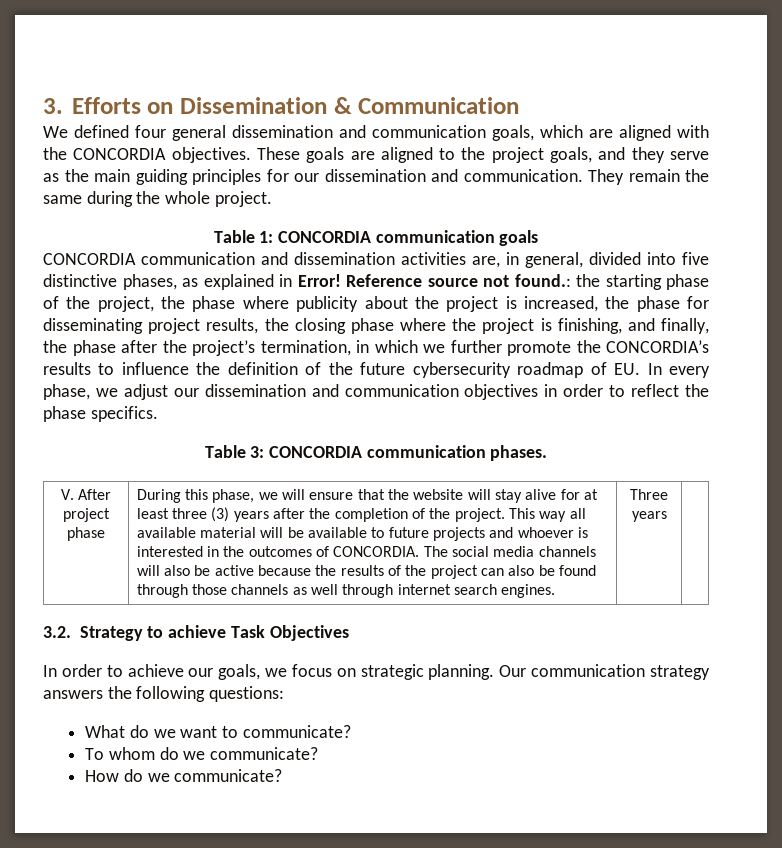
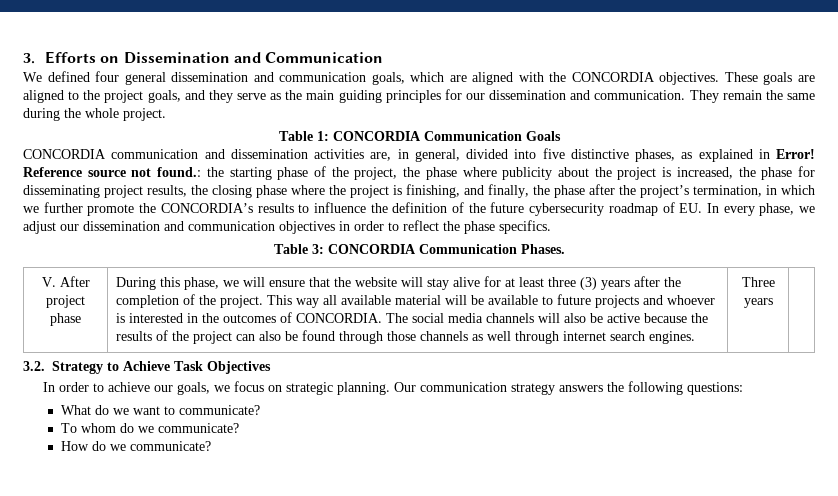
- 3. Efforts on Dissemination & Communication
+ 3. Efforts on Dissemination and Communication
- Table 1: CONCORDIA communication goals
+ Table 1: CONCORDIA Communication Goals
- Table 3: CONCORDIA communication phases.
+ Table 3: CONCORDIA Communication Phases.
- 3.2. Strategy to achieve Task Objectives
+ 3.2. Strategy to Achieve Task Objectives

